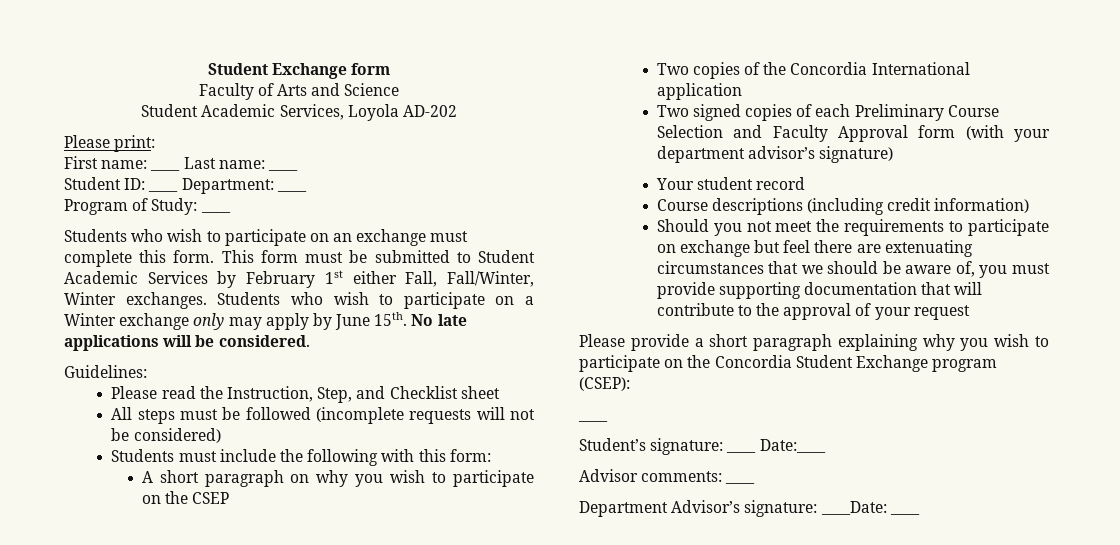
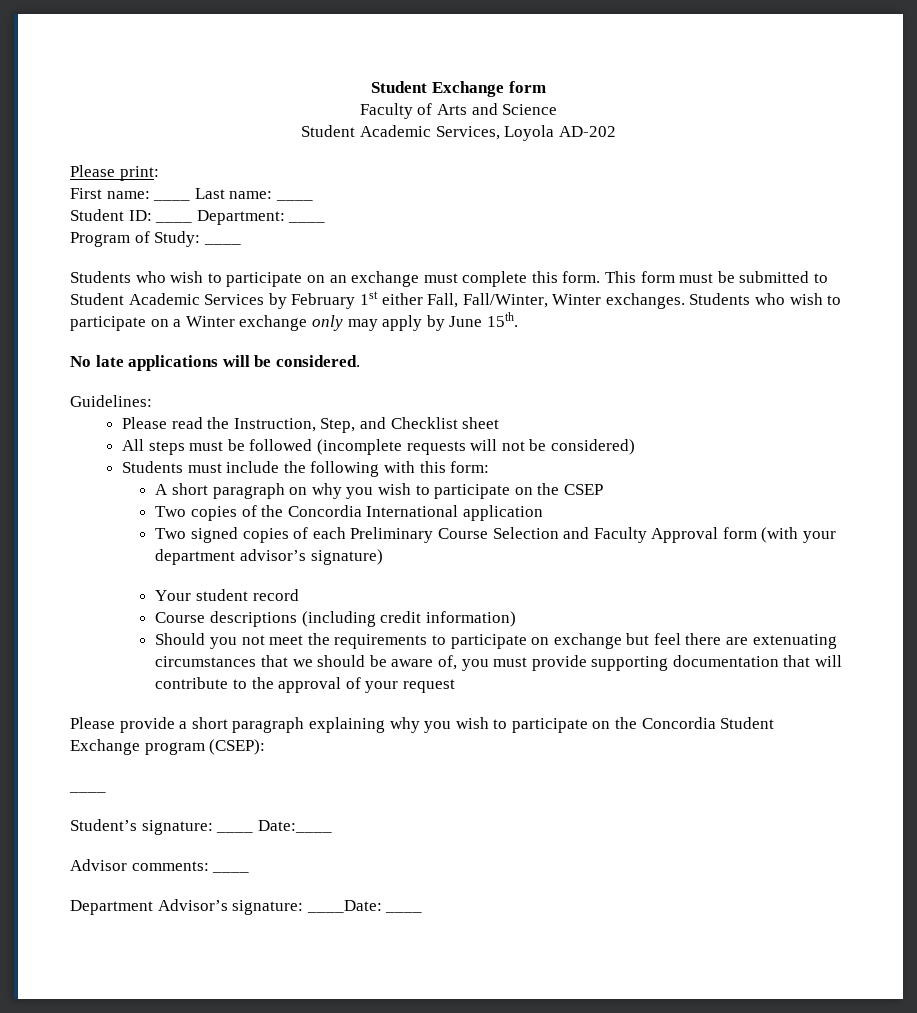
- Students who wish to participate on a Winter exchange only may apply by June 15th. No late applications will be considered.
+ Students who wish to participate on a Winter exchange only may apply by June 15th.
+ No late applications will be considered.

